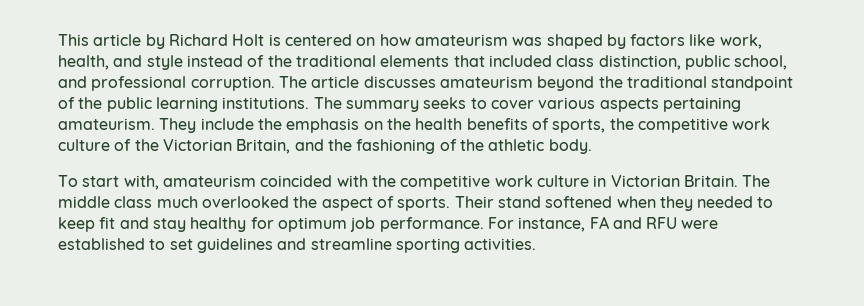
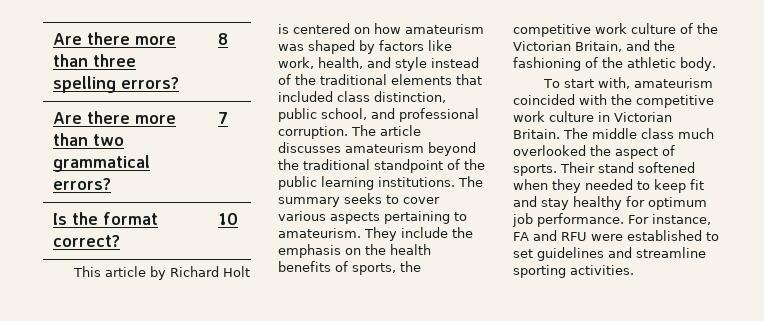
+ Are there more than three spelling errors? | 8
+ Are there more than two grammatical errors? | 7
+ Is the format correct? | 10
- The summary seeks to cover various aspects pertaining amateurism.
+ The summary seeks to cover various aspects pertaining to amateurism.

